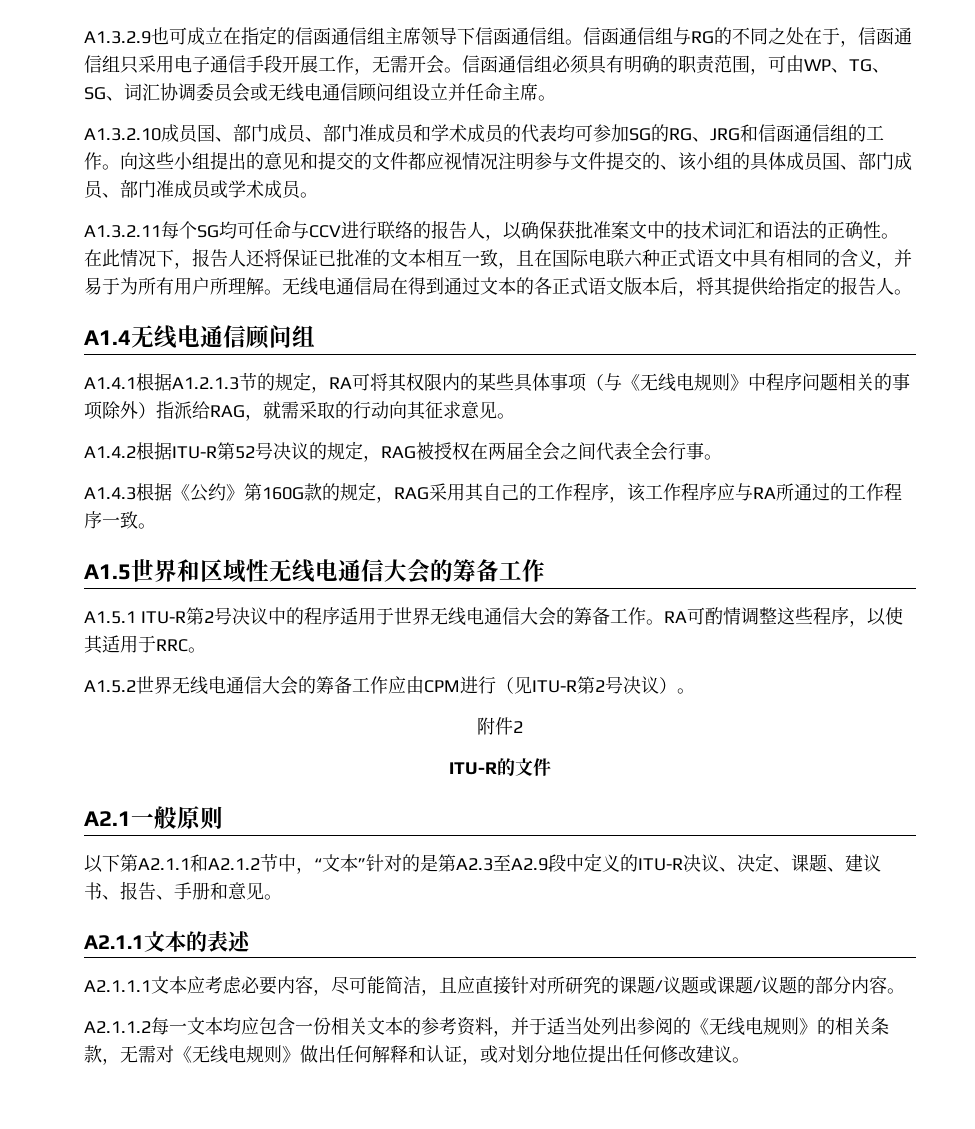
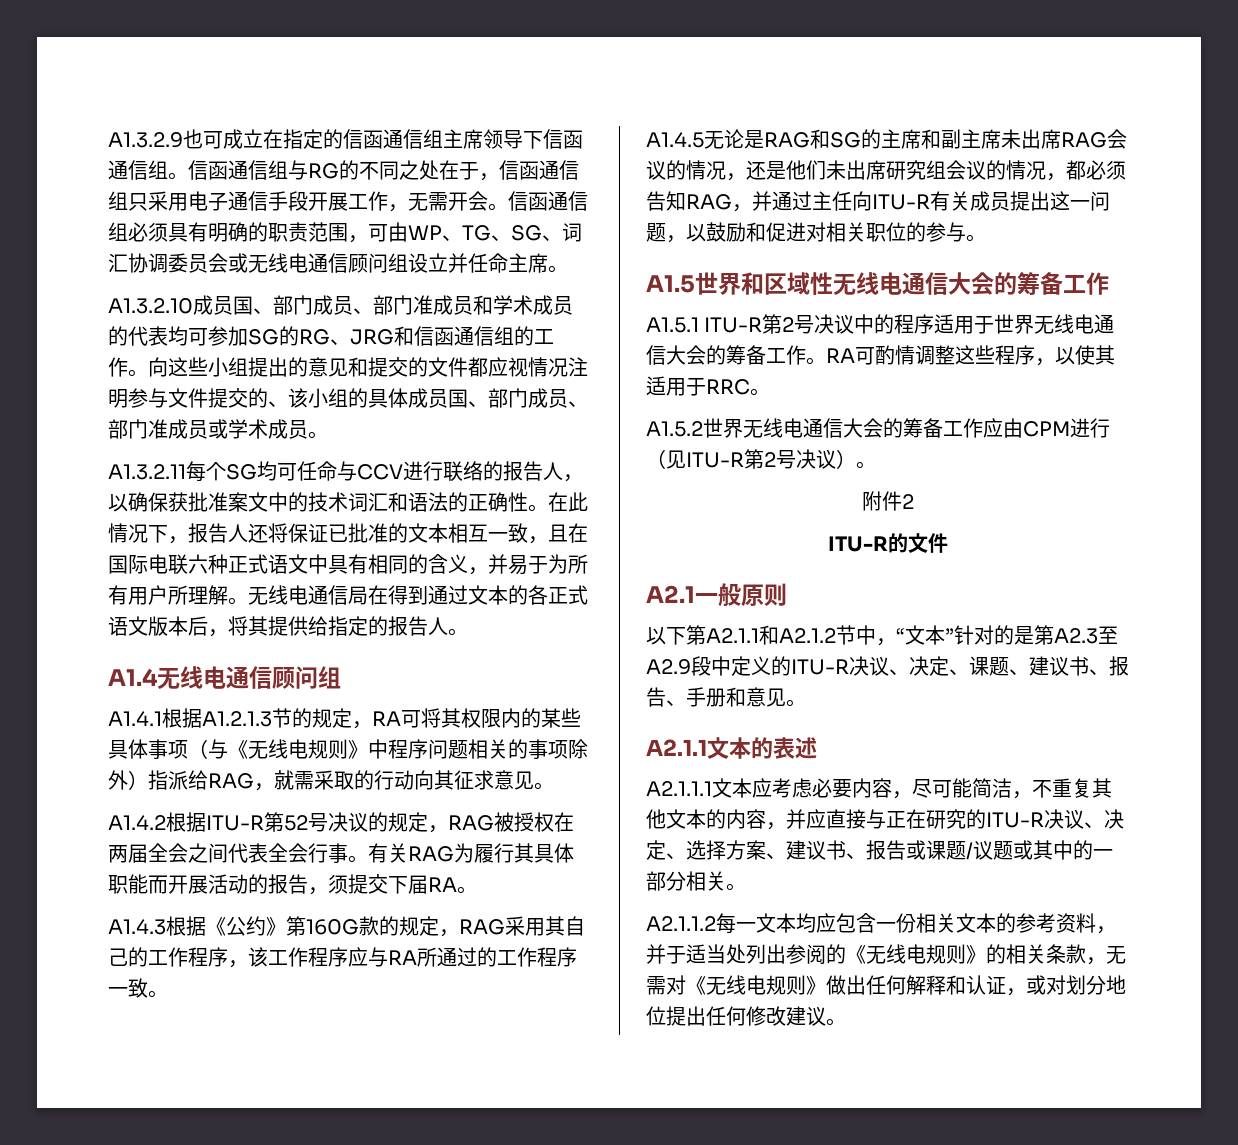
+ 有关RAG为履行其具体职能而开展活动的报告，须提交下届RA。
+ A1.4.5无论是RAG和SG的主席和副主席未出席RAG会议的情况，还是他们未出席研究组会议的情况，都必须告知RAG，并通过主任向ITU-R有关成员提出这一问题，以鼓励和促进对相关职位的参与。
- A2.1.1.1文本应考虑必要内容，尽可能简洁，且应直接针对所研究的课题/议题或课题/议题的部分内容。
+ A2.1.1.1文本应考虑必要内容，尽可能简洁，不重复其他文本的内容，并应直接与正在研究的ITU-R决议、决定、选择方案、建议书、报告或课题/议题或其中的一部分相关。

